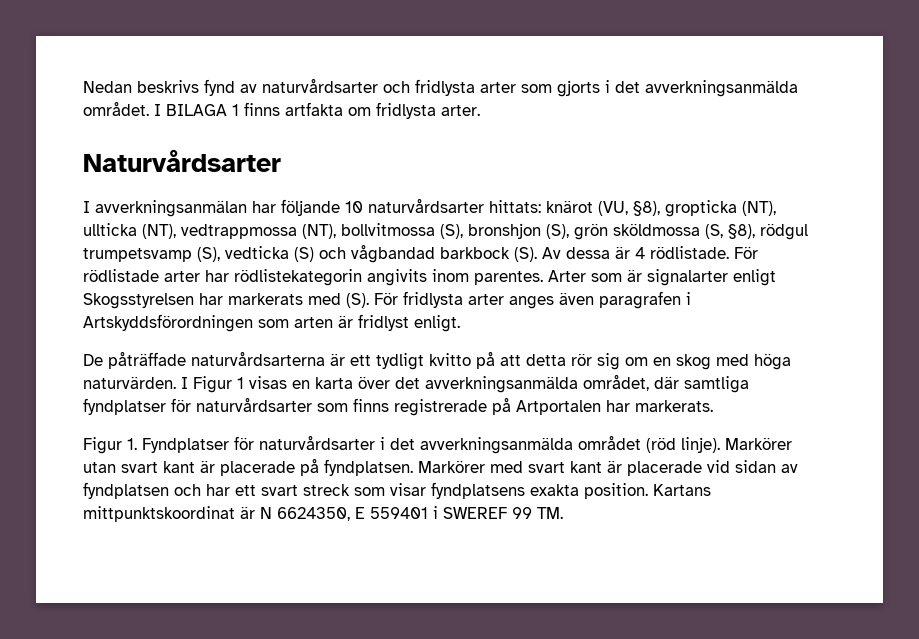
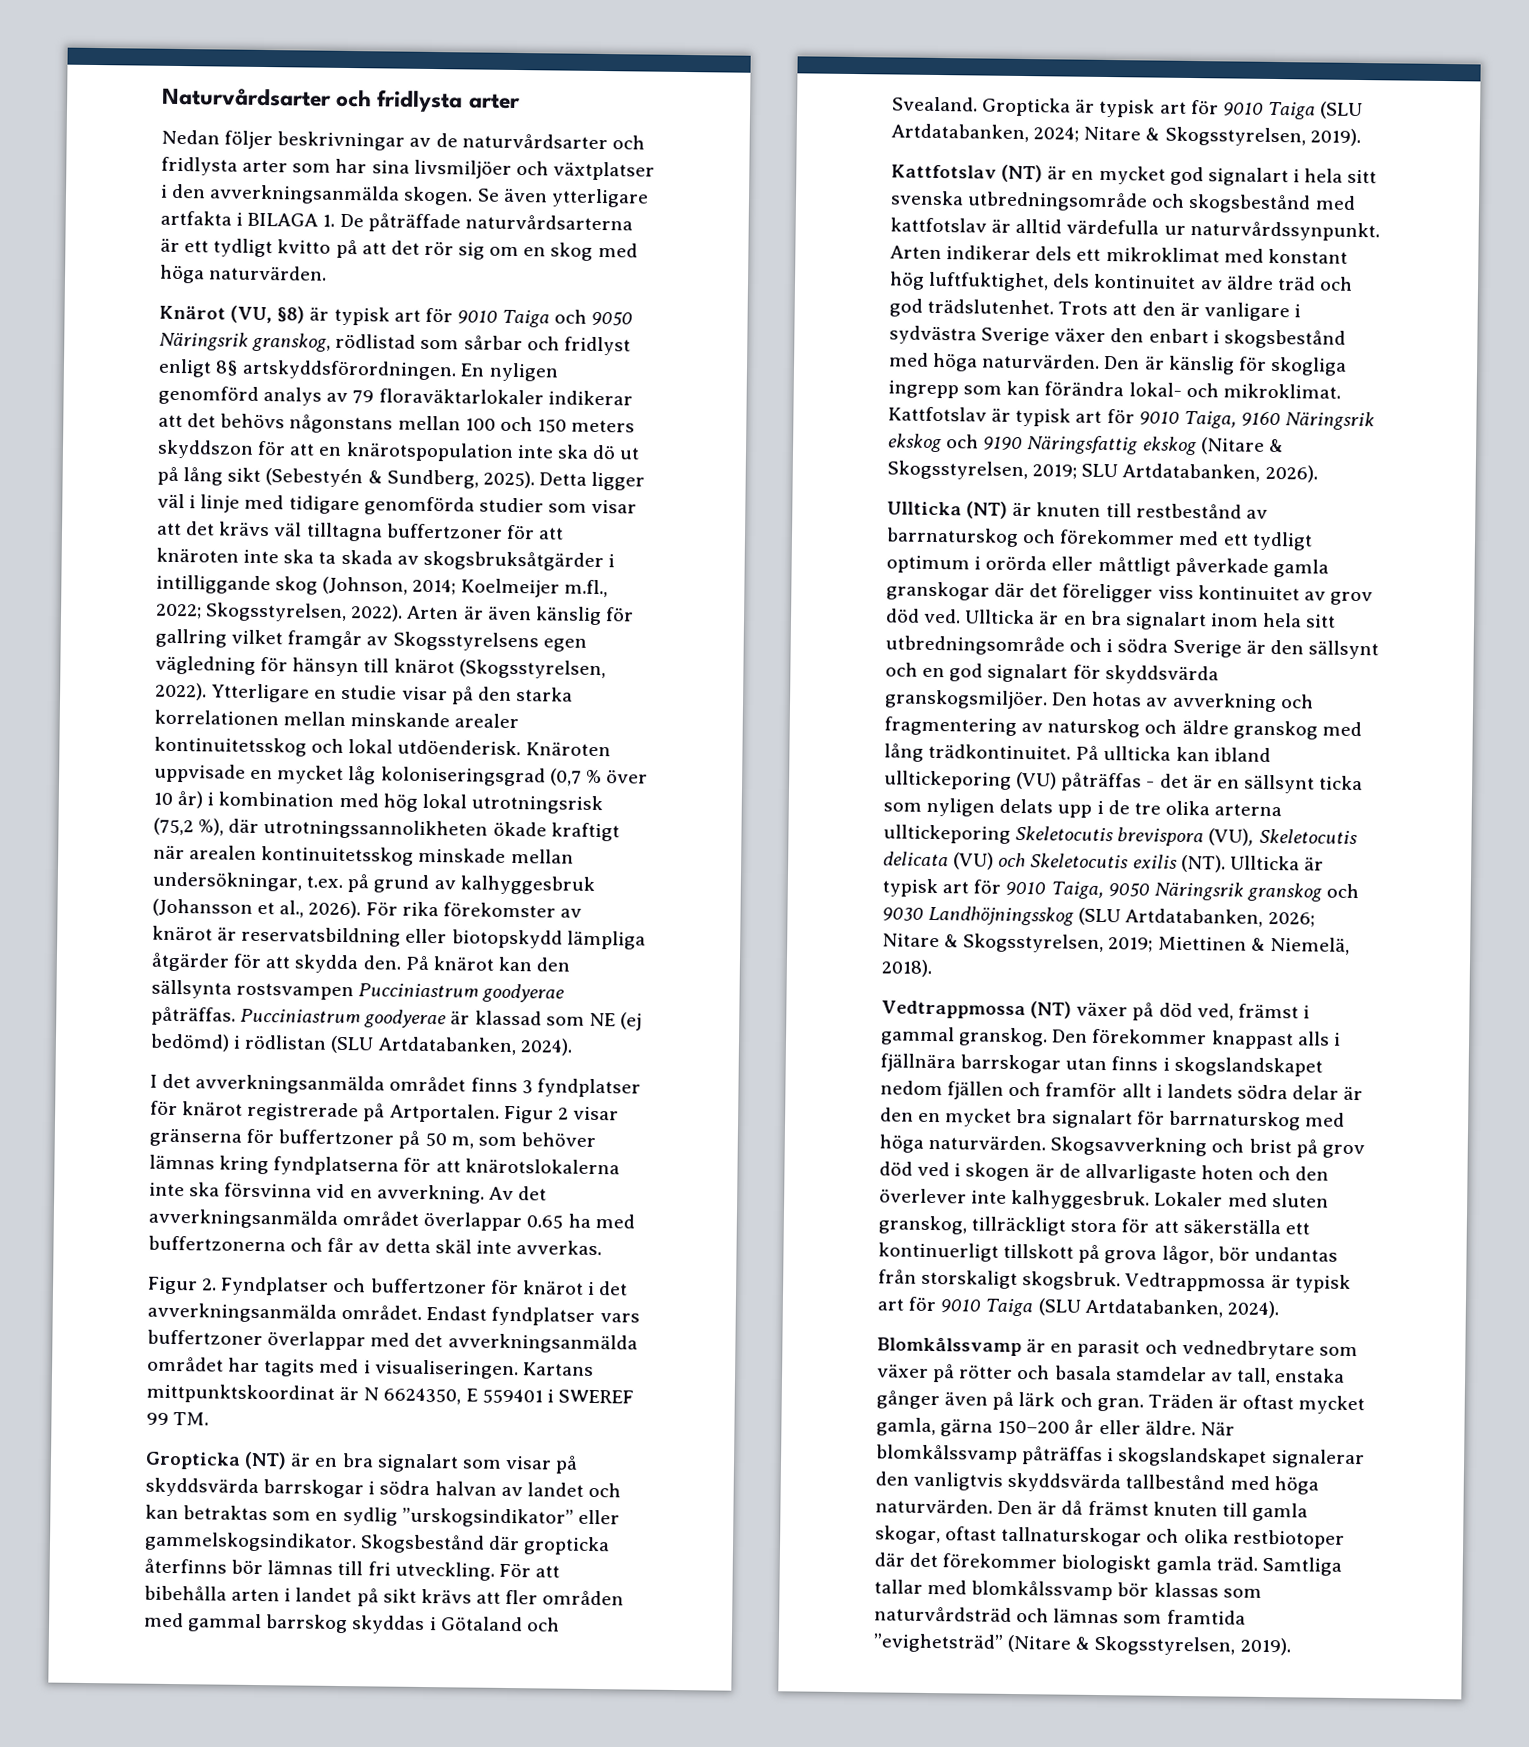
- Nedan beskrivs fynd av naturvårdsarter och fridlysta arter som gjorts i det avverkningsanmälda området. I BILAGA 1 finns artfakta om fridlysta arter.
- Naturvårdsarter
- I avverkningsanmälan har följande 10 naturvårdsarter hittats: knärot (VU, §8), gropticka (NT), ullticka (NT), vedtrappmossa (NT), bollvitmossa (S), bronshjon (S), grön sköldmossa (S, §8), rödgul trumpetsvamp (S), vedticka (S) och vågbandad barkbock (S). Av dessa är 4 rödlistade. För rödlistade arter har rödlistekategorin angivits inom parentes. Arter som är signalarter enligt Skogsstyrelsen har markerats med (S). För fridlysta arter anges även paragrafen i Artskyddsförordningen som arten är fridlyst enligt.
- De påträffade naturvårdsarterna är ett tydligt kvitto på att detta rör sig om en skog med höga naturvärden. I Figur 1 visas en karta över det avverkningsanmälda området, där samtliga fyndplatser för naturvårdsarter som finns registrerade på Artportalen har markerats.
- Figur 1. Fyndplatser för naturvårdsarter i det avverkningsanmälda området (röd linje). Markörer utan svart kant är placerade på fyndplatsen. Markörer med svart kant är placerade vid sidan av fyndplatsen och har ett svart streck som visar fyndplatsens exakta position.
+ Naturvårdsarter och fridlysta arter
+ Nedan följer beskrivningar av de naturvårdsarter och fridlysta arter som har sina livsmiljöer och växtplatser i den avverkningsanmälda skogen. Se även ytterligare artfakta i BILAGA 1. De påträffade naturvårdsarterna är ett tydligt kvitto på att det rör sig om en skog med höga naturvärden.
+ Knärot (VU, §8) är typisk art för 9010 Taiga och 9050 Näringsrik granskog, rödlistad som sårbar och fridlyst enligt 8§ artskyddsförordningen. En nyligen genomförd analys av 79 floraväktarlokaler indikerar att det behövs någonstans mellan 100 och 150 meters skyddszon för att en knärotspopulation inte ska dö ut på lång sikt (Sebestyén & Sundberg, 2025). Detta ligger väl i linje med tidigare genomförda studier som visar att det krävs väl tilltagna buffertzoner för att knäroten inte ska ta skada av skogsbruksåtgärder i intilliggande skog (Johnson, 2014; Koelmeijer m.fl., 2022; Skogsstyrelsen, 2022). Arten är även känslig för gallring vilket framgår av Skogsstyrelsens egen vägledning för hänsyn till knärot (Skogsstyrelsen, 2022). Ytterligare en studie visar på den starka korrelationen mellan minskande arealer kontinuitetsskog och lokal utdöenderisk. Knäroten uppvisade en mycket låg koloniseringsgrad (0,7 % över 10 år) i kombination med hög lokal utrotningsrisk (75,2 %), där utrotningssannolikheten ökade kraftigt när arealen kontinuitetsskog minskade mellan undersökningar, t.ex. på grund av kalhyggesbruk (Johansson et al., 2026). För rika förekomster av knärot är reservatsbildning eller biotopskydd lämpliga åtgärder för att skydda den. På knärot kan den sällsynta rostsvampen Pucciniastrum goodyerae påträffas. Pucciniastrum goodyerae är klassad som NE (ej bedömd) i rödlistan (SLU Artdatabanken, 2024).
+ I det avverkningsanmälda området finns 3 fyndplatser för knärot registrerade på Artportalen. Figur 2 visar gränserna för buffertzoner på 50 m, som behöver lämnas kring fyndplatserna för att knärotslokalerna inte ska försvinna vid en avverkning. Av det avverkningsanmälda området överlappar 0.65 ha med buffertzonerna och får av detta skäl inte avverkas.
+ Figur 2. Fyndplatser och buffertzoner för knärot i det avverkningsanmälda området. Endast fyndplatser vars buffertzoner överlappar med det avverkningsanmälda området har tagits med i visualiseringen.
+ Gropticka (NT) är en bra signalart som visar på skyddsvärda barrskogar i södra halvan av landet och kan betraktas som en sydlig ”urskogsindikator” eller gammelskogsindikator. Skogsbestånd där gropticka återfinns bör lämnas till fri utveckling. För att bibehålla arten i landet på sikt krävs att fler områden med gammal barrskog skyddas i Götaland och Svealand. Gropticka är typisk art för 9010 Taiga (SLU Artdatabanken, 2024; Nitare & Skogsstyrelsen, 2019).
+ Kattfotslav (NT) är en mycket god signalart i hela sitt svenska utbredningsområde och skogsbestånd med kattfotslav är alltid värdefulla ur naturvårdssynpunkt. Arten indikerar dels ett mikroklimat med konstant hög luftfuktighet, dels kontinuitet av äldre träd och god trädslutenhet. Trots att den är vanligare i sydvästra Sverige växer den enbart i skogsbestånd med höga naturvärden. Den är känslig för skogliga ingrepp som kan förändra lokal- och mikroklimat. Kattfotslav är typisk art för 9010 Taiga, 9160 Näringsrik ekskog och 9190 Näringsfattig ekskog (Nitare & Skogsstyrelsen, 2019; SLU Artdatabanken, 2026).
+ Ullticka (NT) är knuten till restbestånd av barrnaturskog och förekommer med ett tydligt optimum i orörda eller måttligt påverkade gamla granskogar där det föreligger viss kontinuitet av grov död ved. Ullticka är en bra signalart inom hela sitt utbredningsområde och i södra Sverige är den sällsynt och en god signalart för skyddsvärda granskogsmiljöer. Den hotas av avverkning och fragmentering av naturskog och äldre granskog med lång trädkontinuitet. På ullticka kan ibland ulltickeporing (VU) påträffas - det är en sällsynt ticka som nyligen delats upp i de tre olika arterna ulltickeporing Skeletocutis brevispora (VU), Skeletocutis delicata (VU) och Skeletocutis exilis (NT). Ullticka är typisk art för 9010 Taiga, 9050 Näringsrik granskog och 9030 Landhöjningsskog (SLU Artdatabanken, 2026; Nitare & Skogsstyrelsen, 2019; Miettinen & Niemelä, 2018).
+ Vedtrappmossa (NT) växer på död ved, främst i gammal granskog. Den förekommer knappast alls i fjällnära barrskogar utan finns i skogslandskapet nedom fjällen och framför allt i landets södra delar är den en mycket bra signalart för barrnaturskog med höga naturvärden. Skogsavverkning och brist på grov död ved i skogen är de allvarligaste hoten och den överlever inte kalhyggesbruk. Lokaler med sluten granskog, tillräckligt stora för att säkerställa ett kontinuerligt tillskott på grova lågor, bör undantas från storskaligt skogsbruk. Vedtrappmossa är typisk art för 9010 Taiga (SLU Artdatabanken, 2024).
+ Blomkålssvamp är en parasit och vednedbrytare som växer på rötter och basala stamdelar av tall, enstaka gånger även på lärk och gran. Träden är oftast mycket gamla, gärna 150–200 år eller äldre. När blomkålssvamp påträffas i skogslandskapet signalerar den vanligtvis skyddsvärda tallbestånd med höga naturvärden. Den är då främst knuten till gamla skogar, oftast tallnaturskogar och olika restbiotoper där det förekommer biologiskt gamla träd. Samtliga tallar med blomkålssvamp bör klassas som naturvårdsträd och lämnas som framtida ”evighetsträd” (Nitare & Skogsstyrelsen, 2019).

